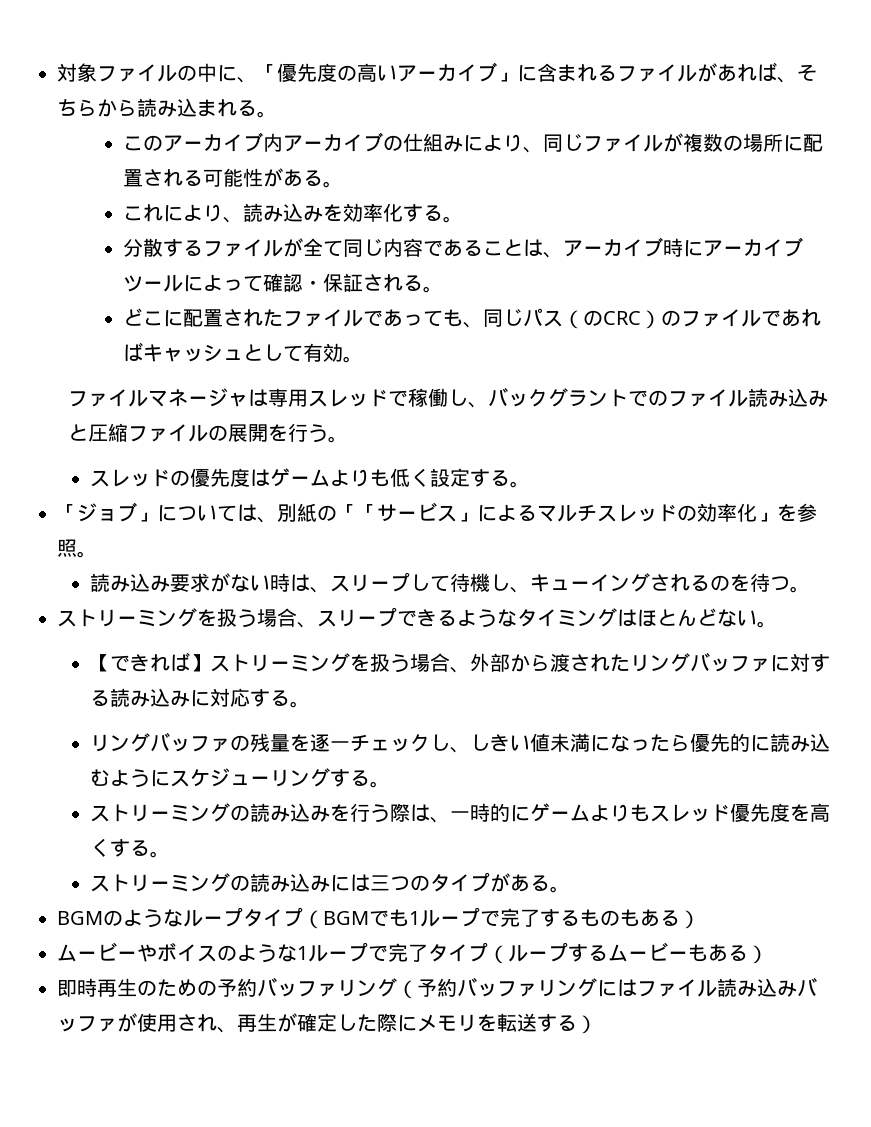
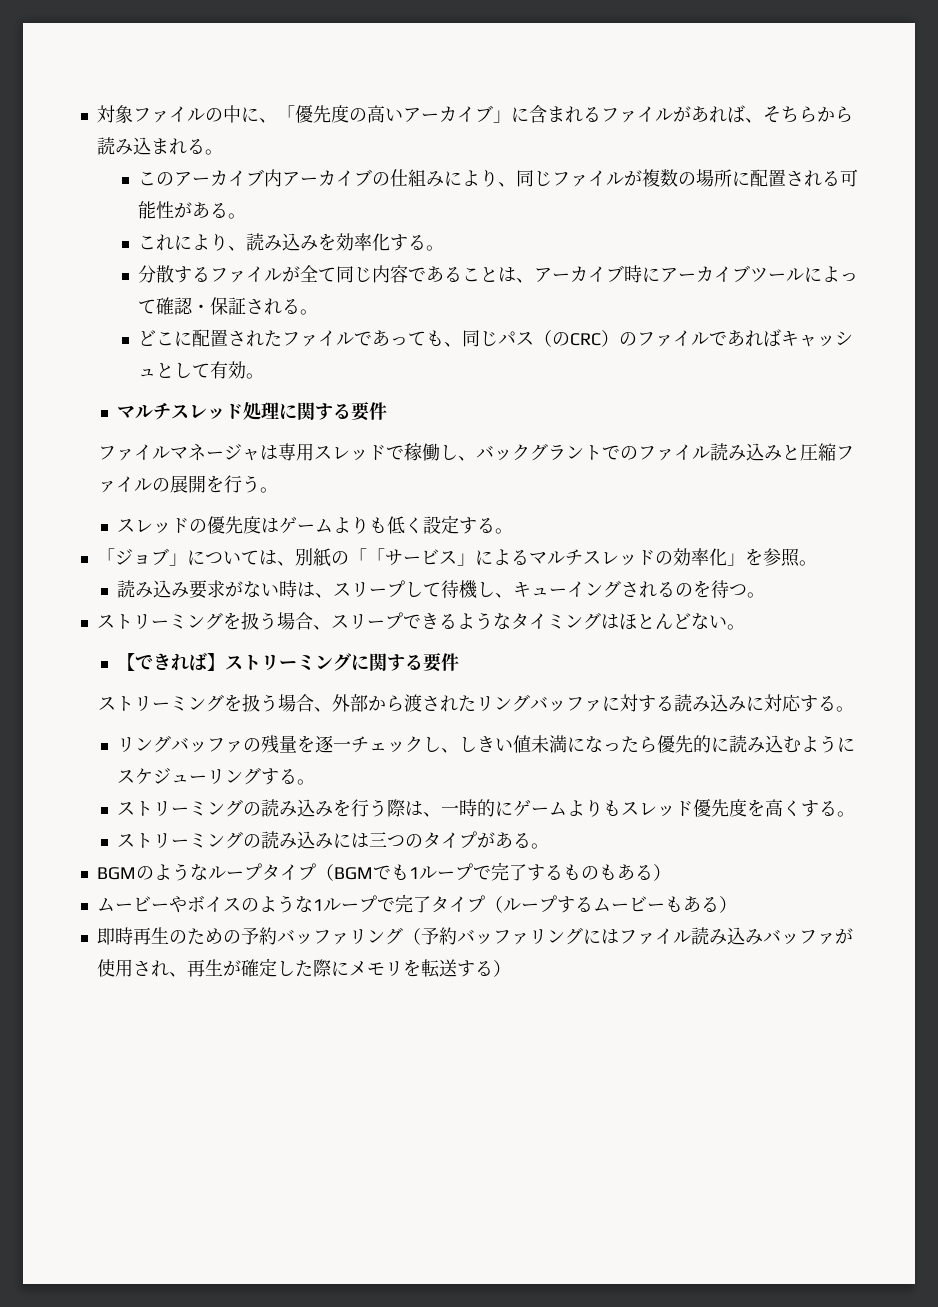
+ マルチスレッド処理に関する要件
- 【できれば】ストリーミングを扱う場合、外部から渡されたリングバッファに対する読み込みに対応する。
+ 【できれば】ストリーミングに関する要件
+ ストリーミングを扱う場合、外部から渡されたリングバッファに対する読み込みに対応する。

